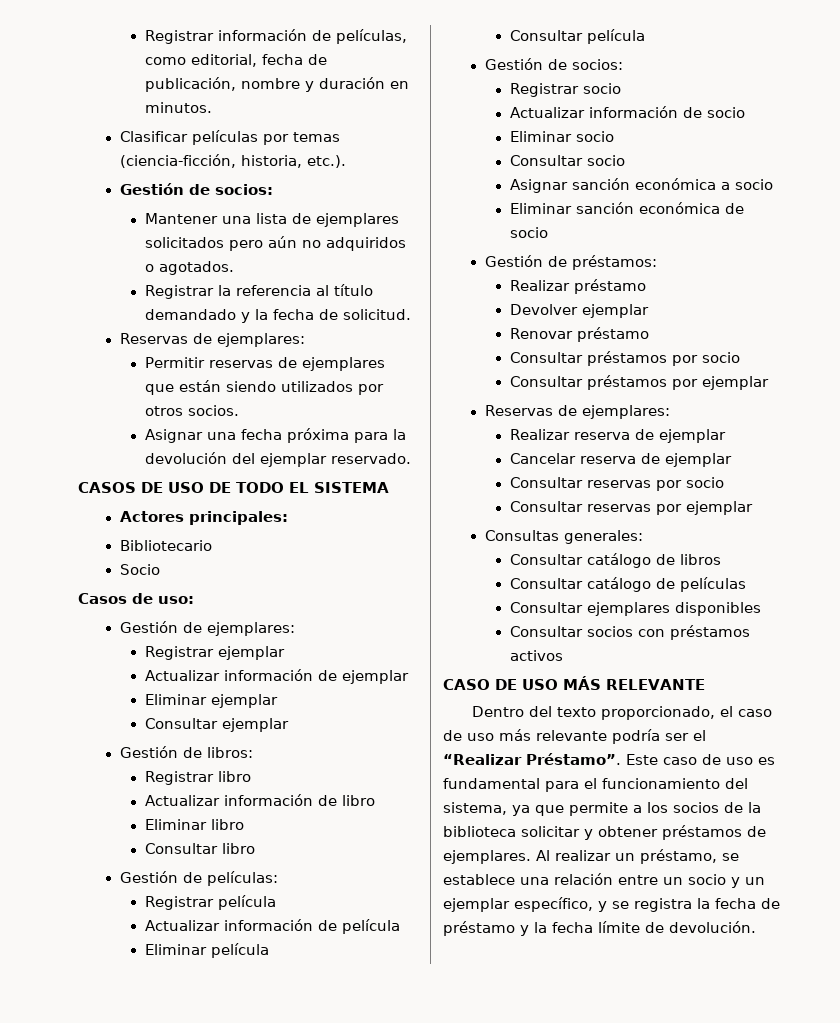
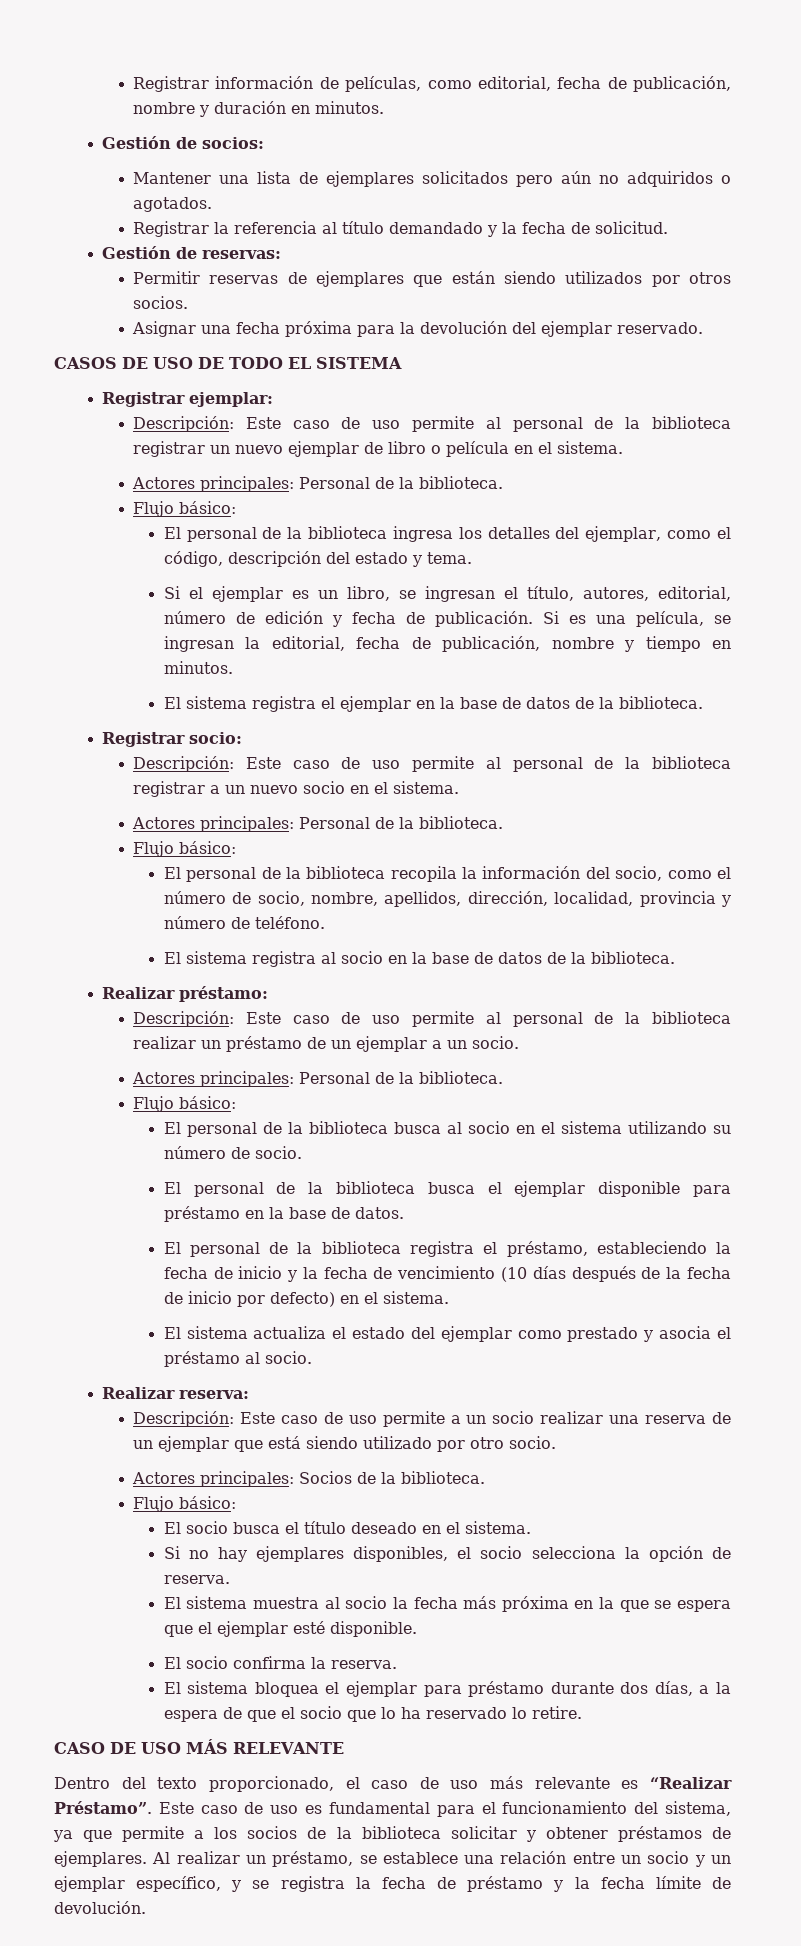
- Clasificar películas por temas (ciencia-ficción, historia, etc.).
  Registrar la referencia al título demandado y la fecha de solicitud.
- Reservas de ejemplares:
+ Gestión de reservas:
- Actores principales:
- Bibliotecario
- Socio
- Casos de uso:
- Gestión de ejemplares:
- Registrar ejemplar
- Actualizar información de ejemplar
- Eliminar ejemplar
- Consultar ejemplar
- Gestión de libros:
- Registrar libro
- Actualizar información de libro
- Eliminar libro
- Consultar libro
- Gestión de películas:
- Registrar película
- Actualizar información de película
- Eliminar película
- Consultar película
- Gestión de socios:
- Registrar socio
- Actualizar información de socio
- Eliminar socio
- Consultar socio
- Asignar sanción económica a socio
- Eliminar sanción económica de socio
- Gestión de préstamos:
- Realizar préstamo
- Devolver ejemplar
- Renovar préstamo
- Consultar préstamos por socio
- Consultar préstamos por ejemplar
- Reservas de ejemplares:
- Realizar reserva de ejemplar
- Cancelar reserva de ejemplar
- Consultar reservas por socio
- Consultar reservas por ejemplar
- Consultas generales:
- Consultar catálogo de libros
- Consultar catálogo de películas
- Consultar ejemplares disponibles
- Consultar socios con préstamos activos
+ Registrar ejemplar:
+ Descripción: Este caso de uso permite al personal de la biblioteca registrar un nuevo ejemplar de libro o película en el sistema.
+ Actores principales: Personal de la biblioteca.
+ Flujo básico:
+ El personal de la biblioteca ingresa los detalles del ejemplar, como el código, descripción del estado y tema.
+ Si el ejemplar es un libro, se ingresan el título, autores, editorial, número de edición y fecha de publicación. Si es una película, se ingresan la editorial, fecha de publicación, nombre y tiempo en minutos.
+ El sistema registra el ejemplar en la base de datos de la biblioteca.
+ Registrar socio:
+ Descripción: Este caso de uso permite al personal de la biblioteca registrar a un nuevo socio en el sistema.
+ Actores principales: Personal de la biblioteca.
+ Flujo básico:
+ El personal de la biblioteca recopila la información del socio, como el número de socio, nombre, apellidos, dirección, localidad, provincia y número de teléfono.
+ El sistema registra al socio en la base de datos de la biblioteca.
+ Realizar préstamo:
+ Descripción: Este caso de uso permite al personal de la biblioteca realizar un préstamo de un ejemplar a un socio.
+ Actores principales: Personal de la biblioteca.
+ Flujo básico:
+ El personal de la biblioteca busca al socio en el sistema utilizando su número de socio.
+ El personal de la biblioteca busca el ejemplar disponible para préstamo en la base de datos.
+ El personal de la biblioteca registra el préstamo, estableciendo la fecha de inicio y la fecha de vencimiento (10 días después de la fecha de inicio por defecto) en el sistema.
+ El sistema actualiza el estado del ejemplar como prestado y asocia el préstamo al socio.
+ Realizar reserva:
+ Descripción: Este caso de uso permite a un socio realizar una reserva de un ejemplar que está siendo utilizado por otro socio.
+ Actores principales: Socios de la biblioteca.
+ Flujo básico:
+ El socio busca el título deseado en el sistema.
+ Si no hay ejemplares disponibles, el socio selecciona la opción de reserva.
+ El sistema muestra al socio la fecha más próxima en la que se espera que el ejemplar esté disponible.
+ El socio confirma la reserva.
+ El sistema bloquea el ejemplar para préstamo durante dos días, a la espera de que el socio que lo ha reservado lo retire.
- Dentro del texto proporcionado, el caso de uso más relevante podría ser el “Realizar Préstamo”.
+ Dentro del texto proporcionado, el caso de uso más relevante es “Realizar Préstamo”.

